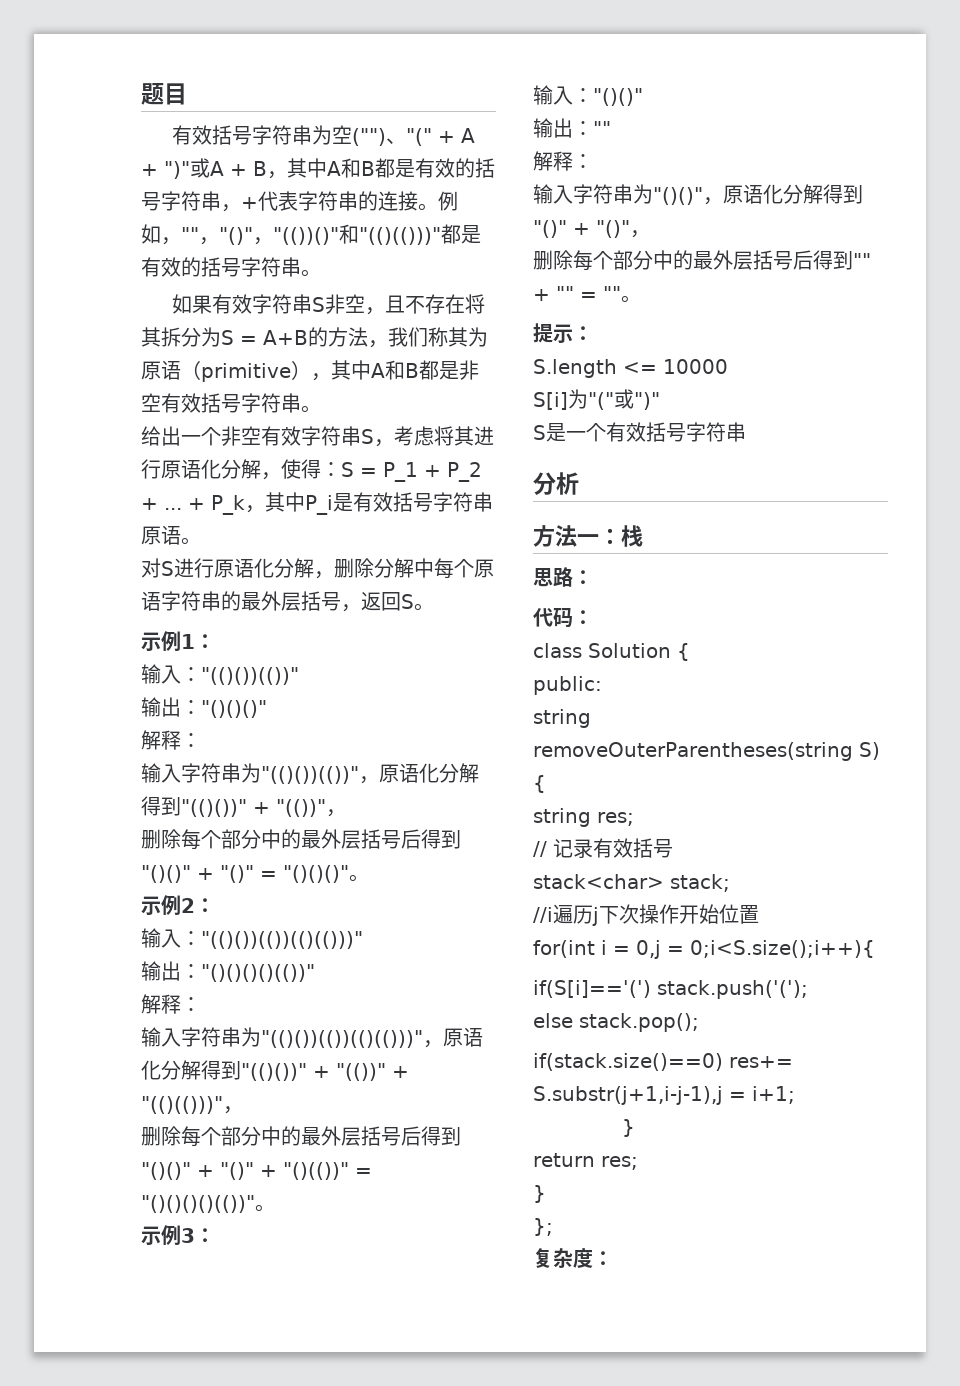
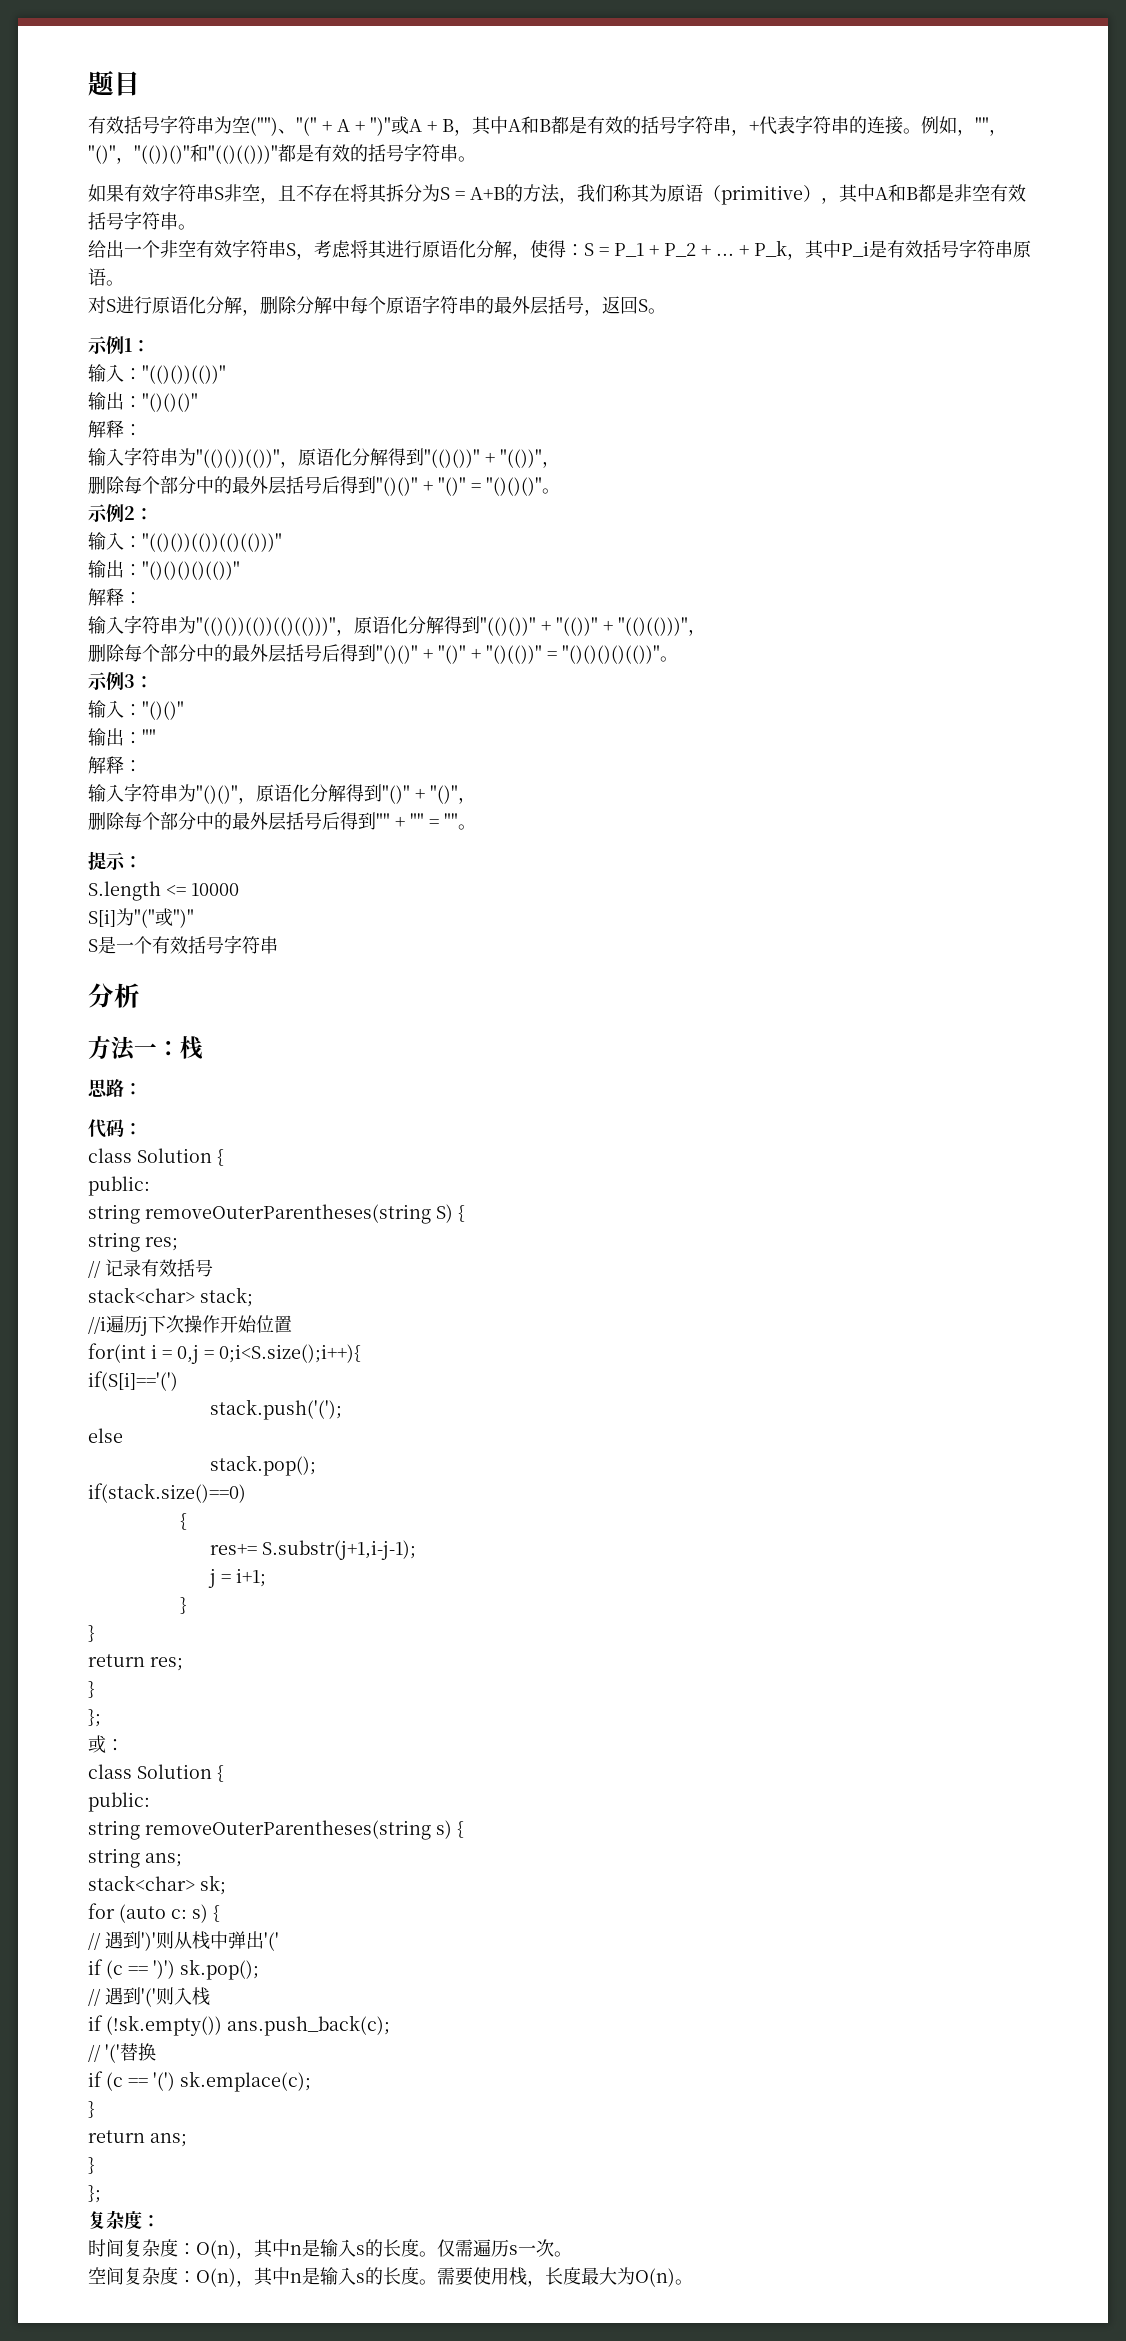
- if(S[i]=='(') stack.push('(');
+ if(S[i]=='(')
+ stack.push('(');
- else stack.pop();
+ else
+ stack.pop();
- if(stack.size()==0) res+= S.substr(j+1,i-j-1),j = i+1;
+ if(stack.size()==0)
+ {
+ res+= S.substr(j+1,i-j-1);
+ j = i+1;
+ }
+ 或：
+ class Solution {
+ public:
+ string removeOuterParentheses(string s) {
+ string ans;
+ stack<char> sk;
+ for (auto c: s) {
+ // 遇到')'则从栈中弹出'('
+ if (c == ')') sk.pop();
+ // 遇到'('则入栈
+ if (!sk.empty()) ans.push_back(c);
+ // '('替换
+ if (c == '(') sk.emplace(c);
+ }
+ return ans;
+ }
+ };
  复杂度：
+ 时间复杂度：O(n)，其中n是输入s的长度。仅需遍历s一次。
+ 空间复杂度：O(n)，其中n是输入s的长度。需要使用栈，长度最大为O(n)。

